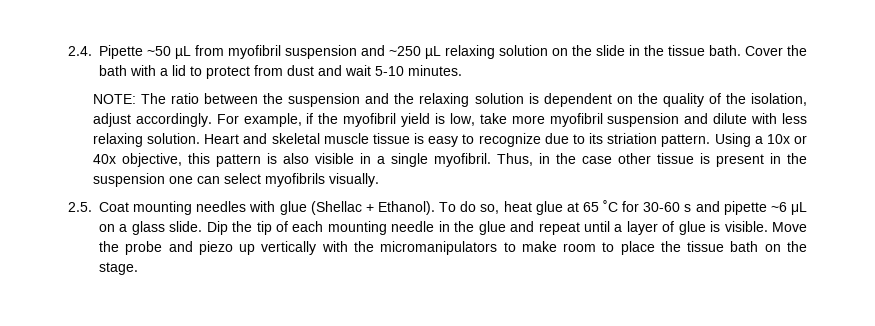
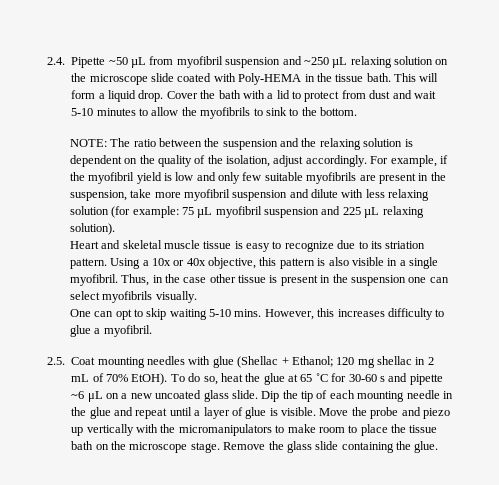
- 2.4. Pipette ~50 µL from myofibril suspension and ~250 µL relaxing solution on the slide in the tissue bath.
+ 2.4. Pipette ~50 µL from myofibril suspension and ~250 µL relaxing solution on the microscope slide coated with Poly-HEMA in the tissue bath. This will form a liquid drop.
- Cover the bath with a lid to protect from dust and wait 5-10 minutes.
+ Cover the bath with a lid to protect from dust and wait 5-10 minutes to allow the myofibrils to sink to the bottom.
- For example, if the myofibril yield is low, take more myofibril suspension and dilute with less relaxing solution. Heart and skeletal muscle tissue is easy to recognize due to its striation pattern.
+ For example, if the myofibril yield is low and only few suitable myofibrils are present in the suspension, take more myofibril suspension and dilute with less relaxing solution (for example: 75 µL myofibril suspension and 225 µL relaxing solution).
+ Heart and skeletal muscle tissue is easy to recognize due to its striation pattern.
+ One can opt to skip waiting 5-10 mins. However, this increases difficulty to glue a myofibril.
- 2.5. Coat mounting needles with glue (Shellac + Ethanol).
+ 2.5. Coat mounting needles with glue (Shellac + Ethanol; 120 mg shellac in 2 mL of 70% EtOH).
- To do so, heat glue at 65 ˚C for 30-60 s and pipette ~6 μL on a glass slide.
+ To do so, heat the glue at 65 ˚C for 30-60 s and pipette ~6 μL on a new uncoated glass slide.
- Move the probe and piezo up vertically with the micromanipulators to make room to place the tissue bath on the stage.
+ Move the probe and piezo up vertically with the micromanipulators to make room to place the tissue bath on the microscope stage. Remove the glass slide containing the glue.

